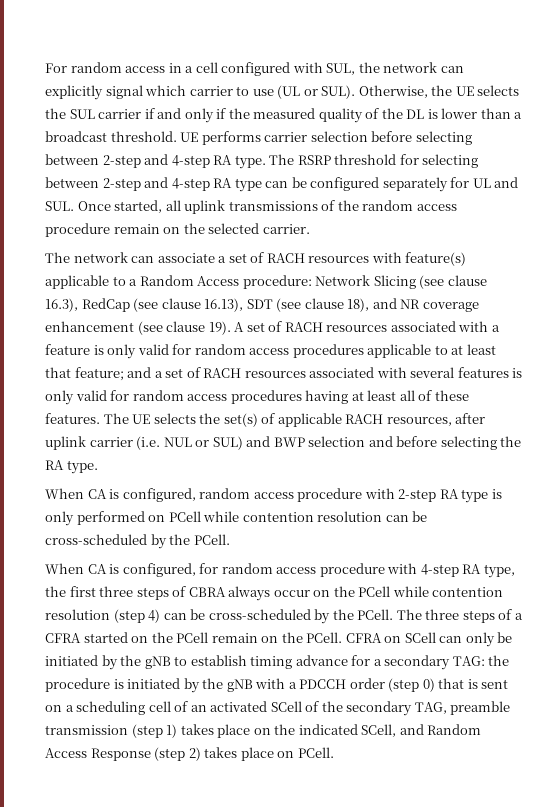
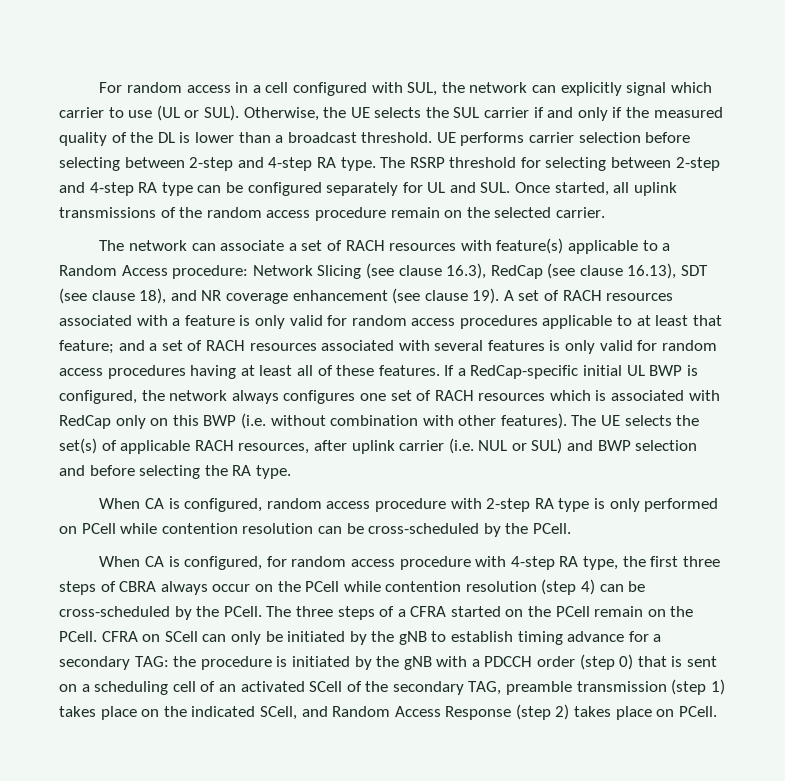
+ If a RedCap-specific initial UL BWP is configured, the network always configures one set of RACH resources which is associated with RedCap only on this BWP (i.e. without combination with other features).

